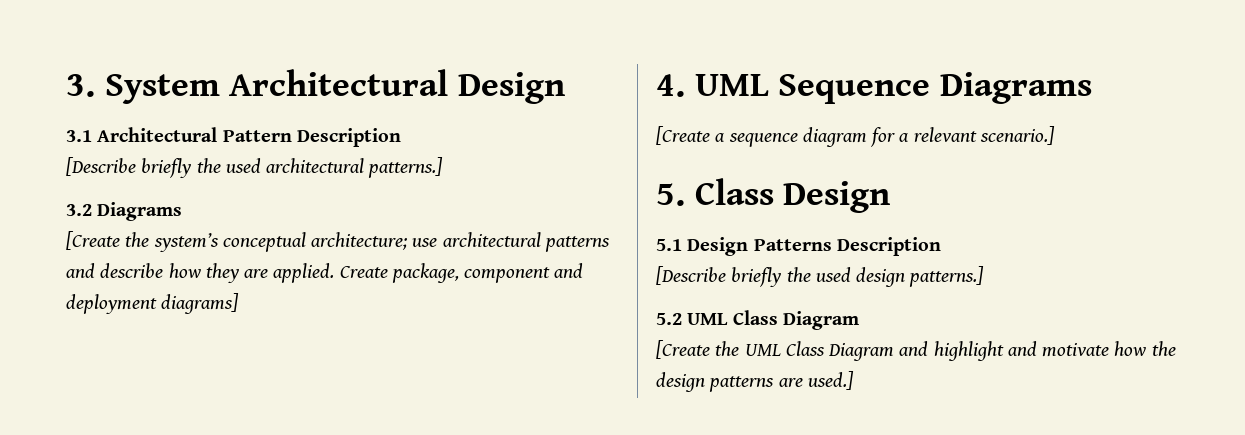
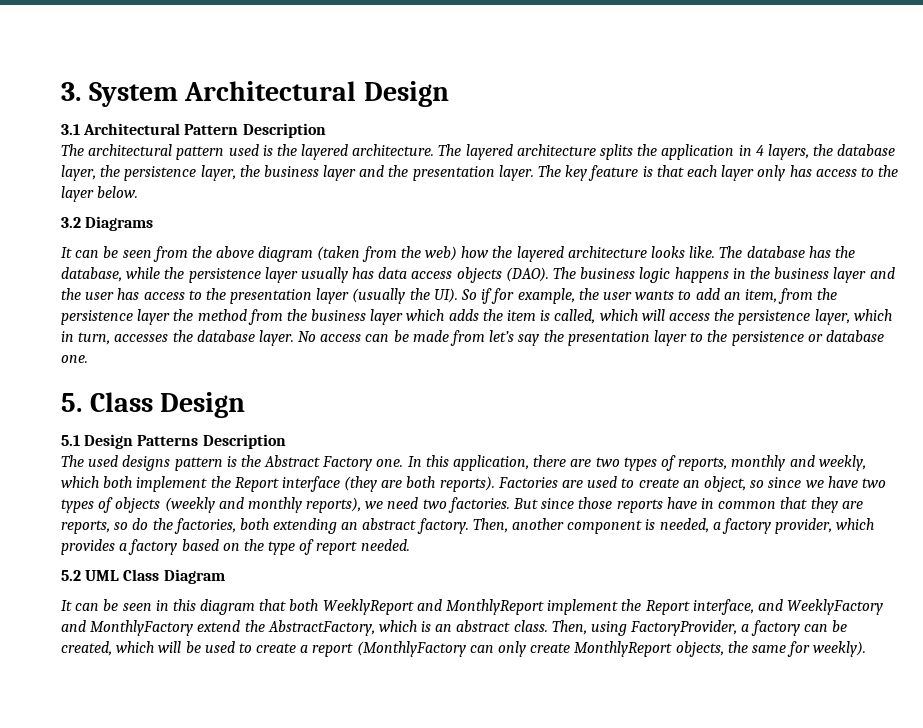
- [Describe briefly the used architectural patterns.]
+ The architectural pattern used is the layered architecture. The layered architecture splits the application in 4 layers, the database layer, the persistence layer, the business layer and the presentation layer. The key feature is that each layer only has access to the layer below.
  3.2 Diagrams
- [Create the system’s conceptual architecture; use architectural patterns and describe how they are applied. Create package, component and deployment diagrams]
- 4. UML Sequence Diagrams
- [Create a sequence diagram for a relevant scenario.]
+ It can be seen from the above diagram (taken from the web) how the layered architecture looks like. The database has the database, while the persistence layer usually has data access objects (DAO). The business logic happens in the business layer and the user has access to the presentation layer (usually the UI). So if for example, the user wants to add an item, from the persistence layer the method from the business layer which adds the item is called, which will access the persistence layer, which in turn, accesses the database layer. No access can be made from let’s say the presentation layer to the persistence or database one.
- [Describe briefly the used design patterns.]
+ The used designs pattern is the Abstract Factory one. In this application, there are two types of reports, monthly and weekly, which both implement the Report interface (they are both reports). Factories are used to create an object, so since we have two types of objects (weekly and monthly reports), we need two factories. But since those reports have in common that they are reports, so do the factories, both extending an abstract factory. Then, another component is needed, a factory provider, which provides a factory based on the type of report needed.
  5.2 UML Class Diagram
- [Create the UML Class Diagram and highlight and motivate how the design patterns are used.]
+ It can be seen in this diagram that both WeeklyReport and MonthlyReport implement the Report interface, and WeeklyFactory and MonthlyFactory extend the AbstractFactory, which is an abstract class. Then, using FactoryProvider, a factory can be created, which will be used to create a report (MonthlyFactory can only create MonthlyReport objects, the same for weekly).

